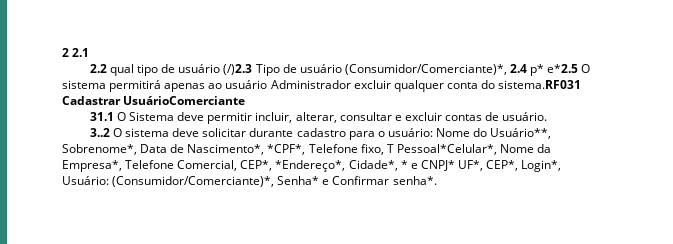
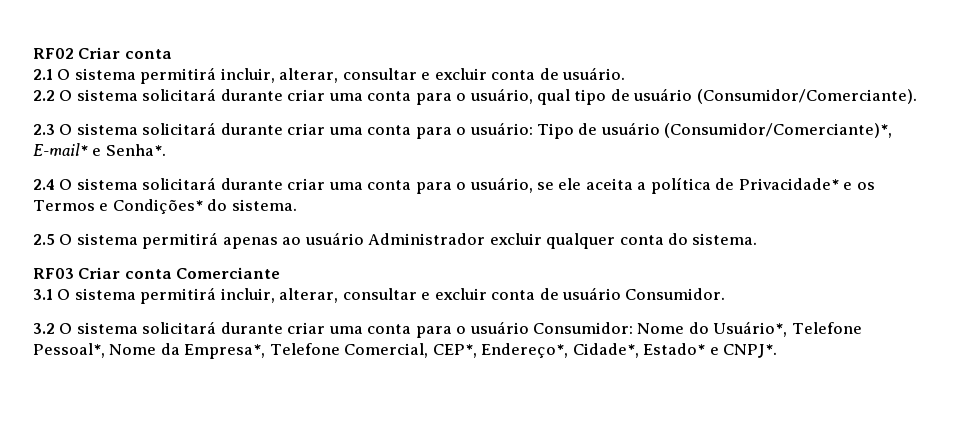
- 2 2.1
- 2.2 qual tipo de usuário (/)2.3 Tipo de usuário (Consumidor/Comerciante)*, 2.4 p* e*2.5 O sistema permitirá apenas ao usuário Administrador excluir qualquer conta do sistema.RF031 Cadastrar UsuárioComerciante
- 31.1 O Sistema deve permitir incluir, alterar, consultar e excluir contas de usuário.
- 3..2 O sistema deve solicitar durante cadastro para o usuário: Nome do Usuário**, Sobrenome*, Data de Nascimento*, *CPF*, Telefone fixo, T Pessoal*Celular*, Nome da Empresa*, Telefone Comercial, CEP*, *Endereço*, Cidade*, * e CNPJ* UF*, CEP*, Login*, Usuário: (Consumidor/Comerciante)*, Senha* e Confirmar senha*.
+ RF02 Criar conta
+ 2.1 O sistema permitirá incluir, alterar, consultar e excluir conta de usuário.
+ 2.2 O sistema solicitará durante criar uma conta para o usuário, qual tipo de usuário (Consumidor/Comerciante).
+ 2.3 O sistema solicitará durante criar uma conta para o usuário: Tipo de usuário (Consumidor/Comerciante)*, E-mail* e Senha*.
+ 2.4 O sistema solicitará durante criar uma conta para o usuário, se ele aceita a política de Privacidade* e os Termos e Condições* do sistema.
+ 2.5 O sistema permitirá apenas ao usuário Administrador excluir qualquer conta do sistema.
+ RF03 Criar conta Comerciante
+ 3.1 O sistema permitirá incluir, alterar, consultar e excluir conta de usuário Consumidor.
+ 3.2 O sistema solicitará durante criar uma conta para o usuário Consumidor: Nome do Usuário*, Telefone Pessoal*, Nome da Empresa*, Telefone Comercial, CEP*, Endereço*, Cidade*, Estado* e CNPJ*.

